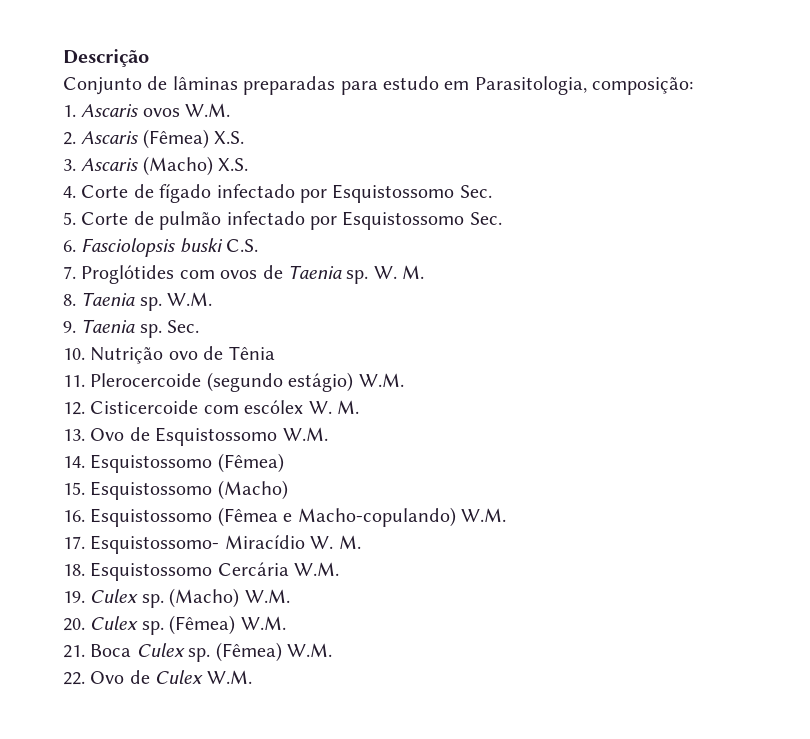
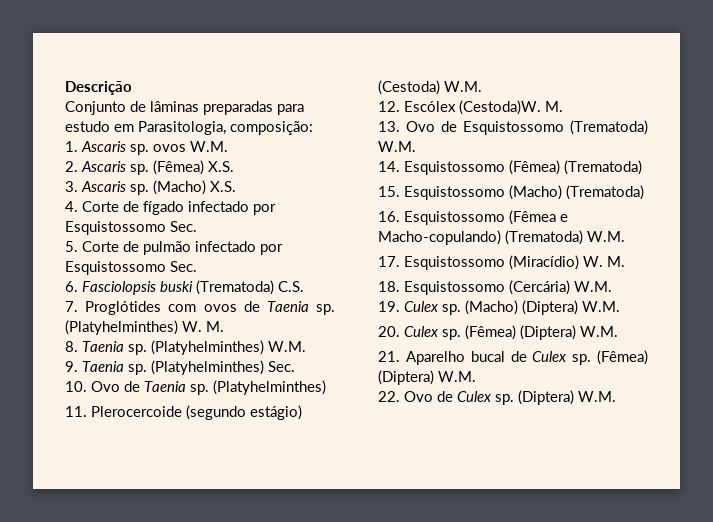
- 1. Ascaris ovos W.M.
+ 1. Ascaris sp. ovos W.M.
- 2. Ascaris (Fêmea) X.S.
+ 2. Ascaris sp. (Fêmea) X.S.
- 3. Ascaris (Macho) X.S.
+ 3. Ascaris sp. (Macho) X.S.
- 6. Fasciolopsis buski C.S.
+ 6. Fasciolopsis buski (Trematoda) C.S.
- 7. Proglótides com ovos de Taenia sp. W. M.
+ 7. Proglótides com ovos de Taenia sp. (Platyhelminthes) W. M.
- 8. Taenia sp. W.M.
+ 8. Taenia sp. (Platyhelminthes) W.M.
- 9. Taenia sp. Sec.
+ 9. Taenia sp. (Platyhelminthes) Sec.
- 10. Nutrição ovo de Tênia
+ 10. Ovo de Taenia sp. (Platyhelminthes)
- 11. Plerocercoide (segundo estágio) W.M.
+ 11. Plerocercoide (segundo estágio) (Cestoda) W.M.
- 12. Cisticercoide com escólex W. M.
+ 12. Escólex (Cestoda)W. M.
- 13. Ovo de Esquistossomo W.M.
+ 13. Ovo de Esquistossomo (Trematoda) W.M.
- 14. Esquistossomo (Fêmea)
+ 14. Esquistossomo (Fêmea) (Trematoda)
- 15. Esquistossomo (Macho)
+ 15. Esquistossomo (Macho) (Trematoda)
- 16. Esquistossomo (Fêmea e Macho-copulando) W.M.
+ 16. Esquistossomo (Fêmea e Macho-copulando) (Trematoda) W.M.
- 17. Esquistossomo- Miracídio W. M.
+ 17. Esquistossomo (Miracídio) W. M.
- 18. Esquistossomo Cercária W.M.
+ 18. Esquistossomo (Cercária) W.M.
- (Macho) W.M.
+ (Macho) (Diptera) W.M.
- 20. Culex sp. (Fêmea) W.M.
+ 20. Culex sp. (Fêmea) (Diptera) W.M.
- 21. Boca Culex sp. (Fêmea) W.M.
+ 21. Aparelho bucal de Culex sp. (Fêmea) (Diptera) W.M.
- 22. Ovo de Culex W.M.
+ 22. Ovo de Culex sp. (Diptera) W.M.

